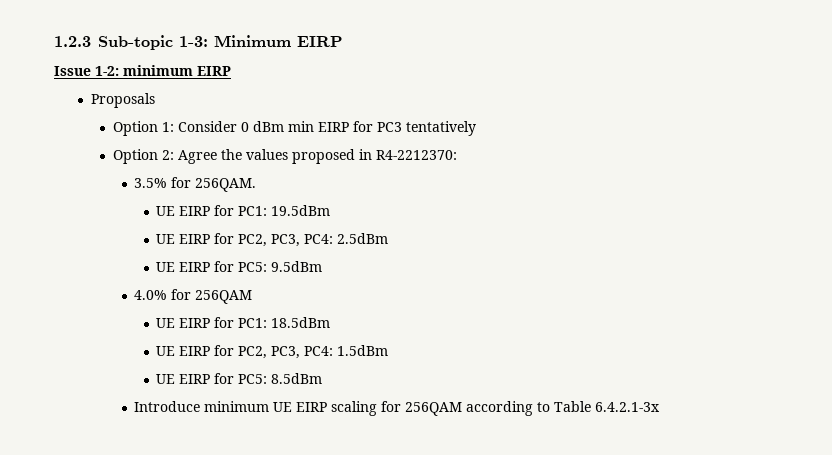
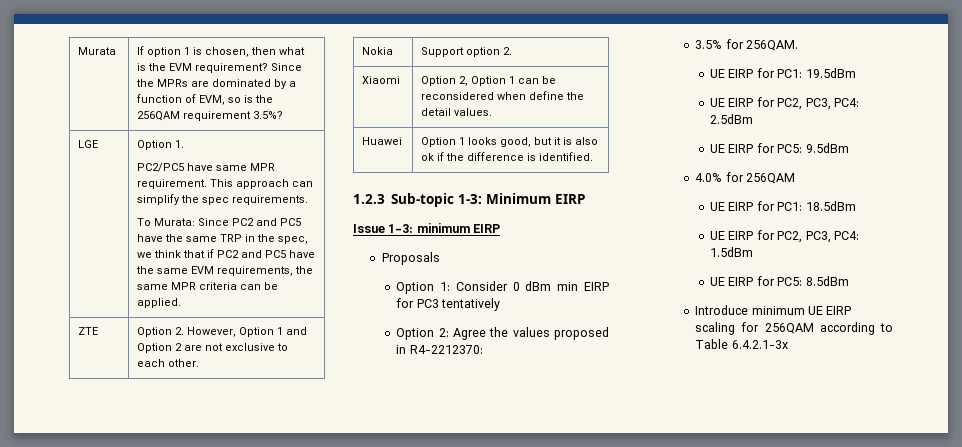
+ Murata | If option 1 is chosen, then what is the EVM requirement? Since the MPRs are dominated by a function of EVM, so is the 256QAM requirement 3.5%?
+ LGE | Option 1.
+ PC2/PC5 have same MPR requirement. This approach can simplify the spec requirements.
+ To Murata: Since PC2 and PC5 have the same TRP in the spec, we think that if PC2 and PC5 have the same EVM requirements, the same MPR criteria can be applied.
+ ZTE | Option 2. However, Option 1 and Option 2 are not exclusive to each other.
+ Nokia | Support option 2.
+ Xiaomi | Option 2, Option 1 can be reconsidered when define the detail values.
+ Huawei | Option 1 looks good, but it is also ok if the difference is identified.
- Issue 1-2: minimum EIRP
+ Issue 1-3: minimum EIRP

